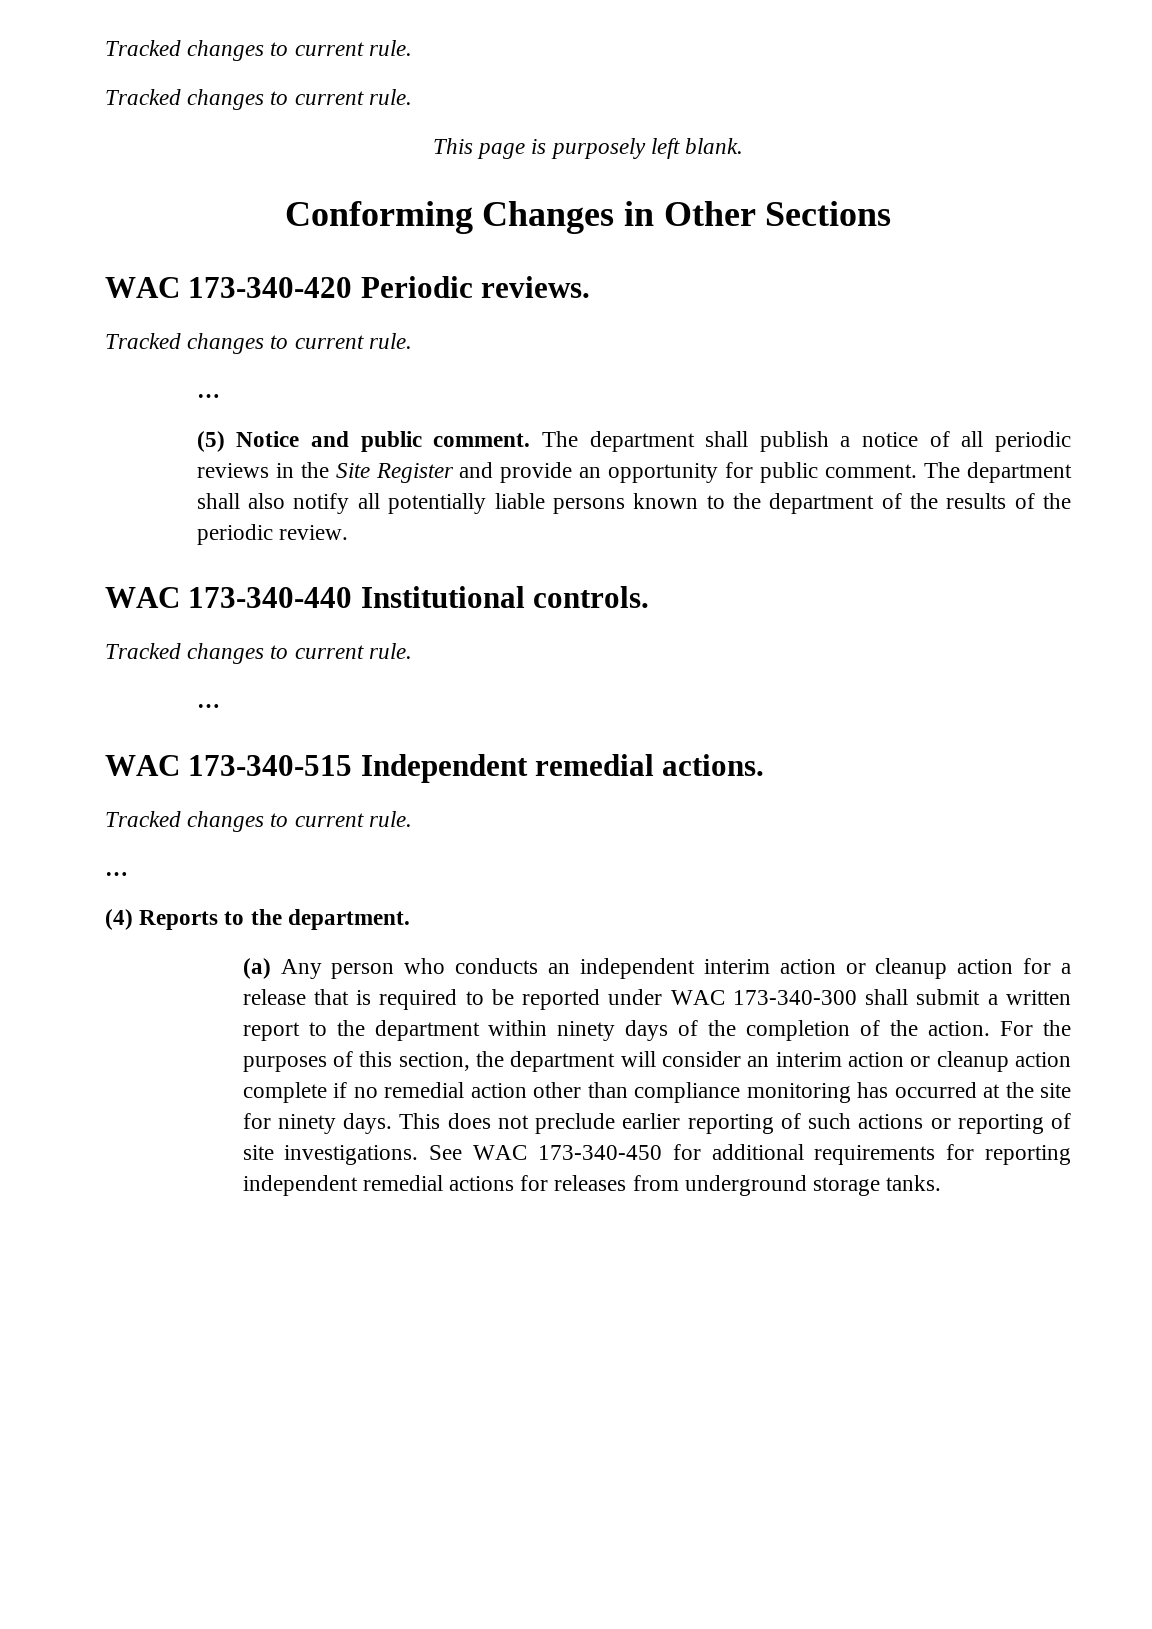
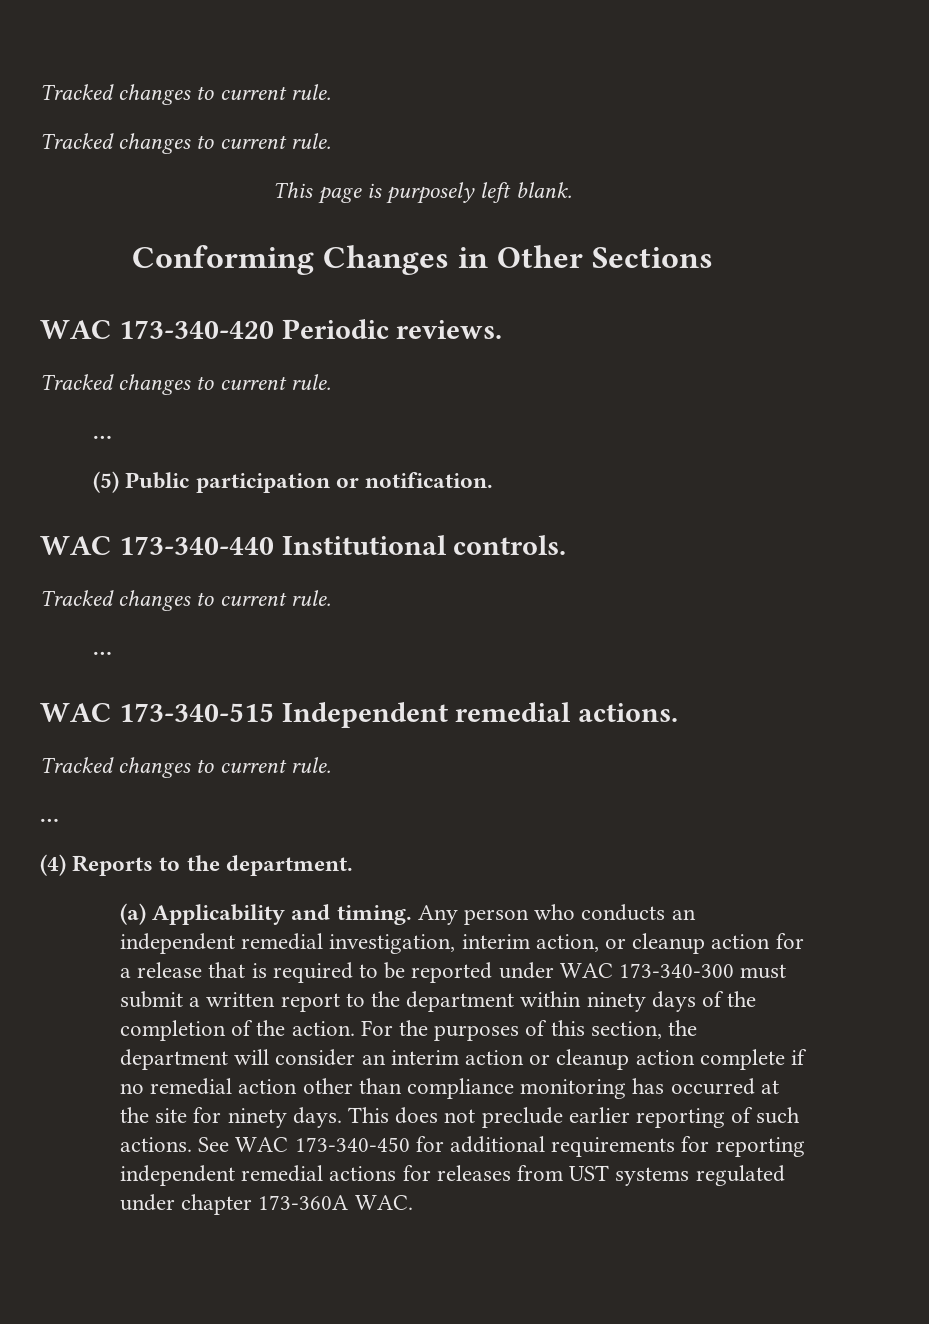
- (5) Notice and public comment. The department shall publish a notice of all periodic reviews in the Site Register and provide an opportunity for public comment. The department shall also notify all potentially liable persons known to the department of the results of the periodic review.
+ (5) Public participation or notification.
- (a) Any person who conducts an independent interim action or cleanup action for a release that is required to be reported under WAC 173-340-300 shall submit a written report to the department within ninety days of the completion of the action.
+ (a) Applicability and timing. Any person who conducts an independent remedial investigation, interim action, or cleanup action for a release that is required to be reported under WAC 173-340-300 must submit a written report to the department within ninety days of the completion of the action.
- This does not preclude earlier reporting of such actions or reporting of site investigations.
+ This does not preclude earlier reporting of such actions.
- See WAC 173-340-450 for additional requirements for reporting independent remedial actions for releases from underground storage tanks.
+ See WAC 173-340-450 for additional requirements for reporting independent remedial actions for releases from UST systems regulated under chapter 173-360A WAC.

